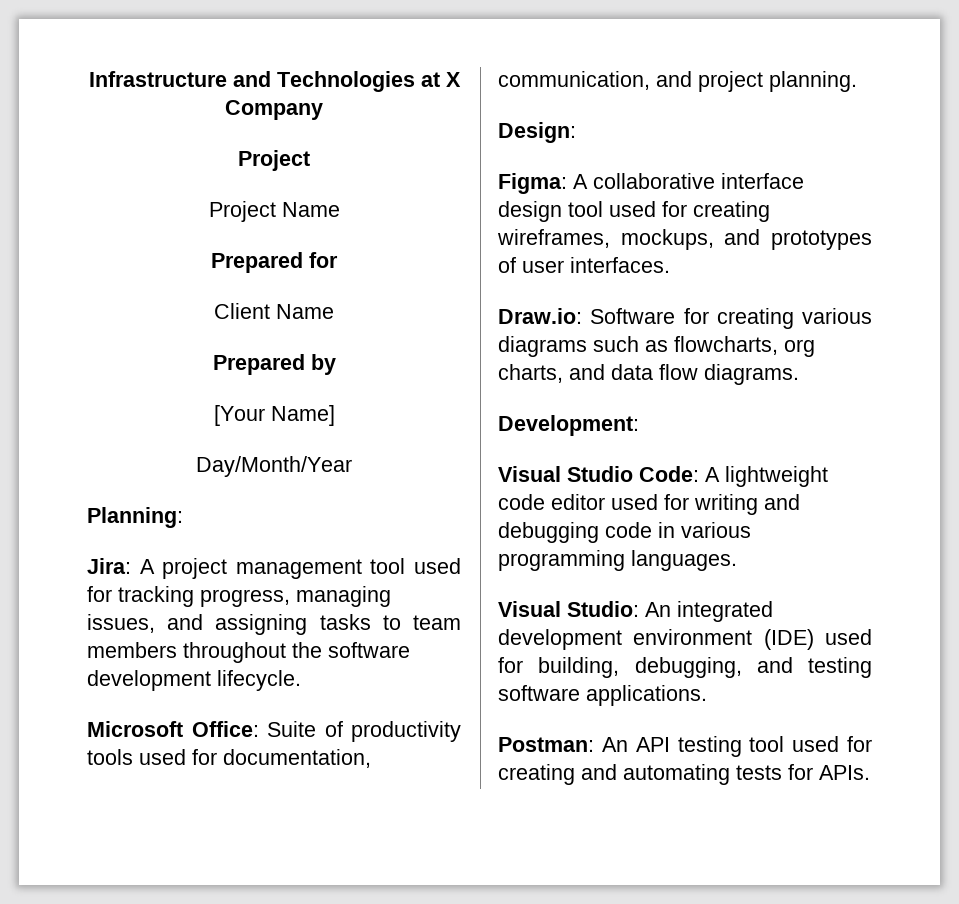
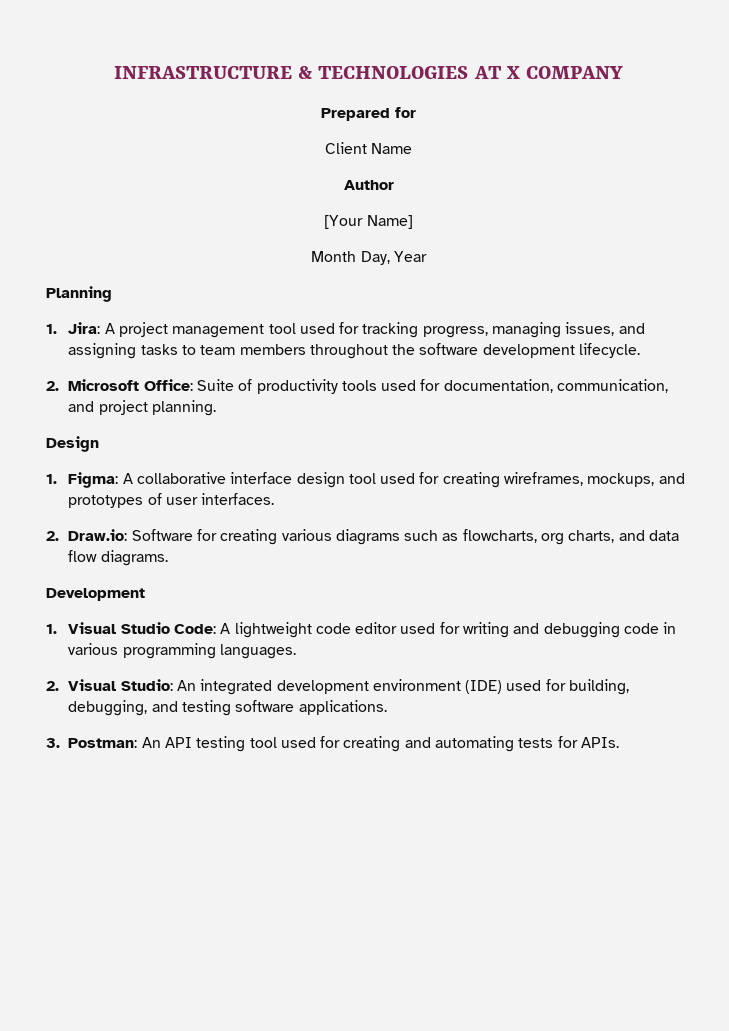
- Infrastructure and Technologies at X Company
- Project
- Project Name
+ INFRASTRUCTURE & TECHNOLOGIES AT X COMPANY
- Prepared by
+ Author
- Day/Month/Year
- Planning:
- Jira: A project management tool used for tracking progress, managing issues, and assigning tasks to team members throughout the software development lifecycle.
+ Month Day, Year
+ Planning
+ 1. Jira: A project management tool used for tracking progress, managing issues, and assigning tasks to team members throughout the software development lifecycle.
- Microsoft Office: Suite of productivity tools used for documentation, communication, and project planning.
+ 2. Microsoft Office: Suite of productivity tools used for documentation, communication, and project planning.
- Design:
- Figma: A collaborative interface design tool used for creating wireframes, mockups, and prototypes of user interfaces.
+ Design
+ 1. Figma: A collaborative interface design tool used for creating wireframes, mockups, and prototypes of user interfaces.
- Draw.io: Software for creating various diagrams such as flowcharts, org charts, and data flow diagrams.
+ 2. Draw.io: Software for creating various diagrams such as flowcharts, org charts, and data flow diagrams.
- Development:
- Visual Studio Code: A lightweight code editor used for writing and debugging code in various programming languages.
+ Development
+ 1. Visual Studio Code: A lightweight code editor used for writing and debugging code in various programming languages.
- Visual Studio: An integrated development environment (IDE) used for building, debugging, and testing software applications.
+ 2. Visual Studio: An integrated development environment (IDE) used for building, debugging, and testing software applications.
- Postman: An API testing tool used for creating and automating tests for APIs.
+ 3. Postman: An API testing tool used for creating and automating tests for APIs.

